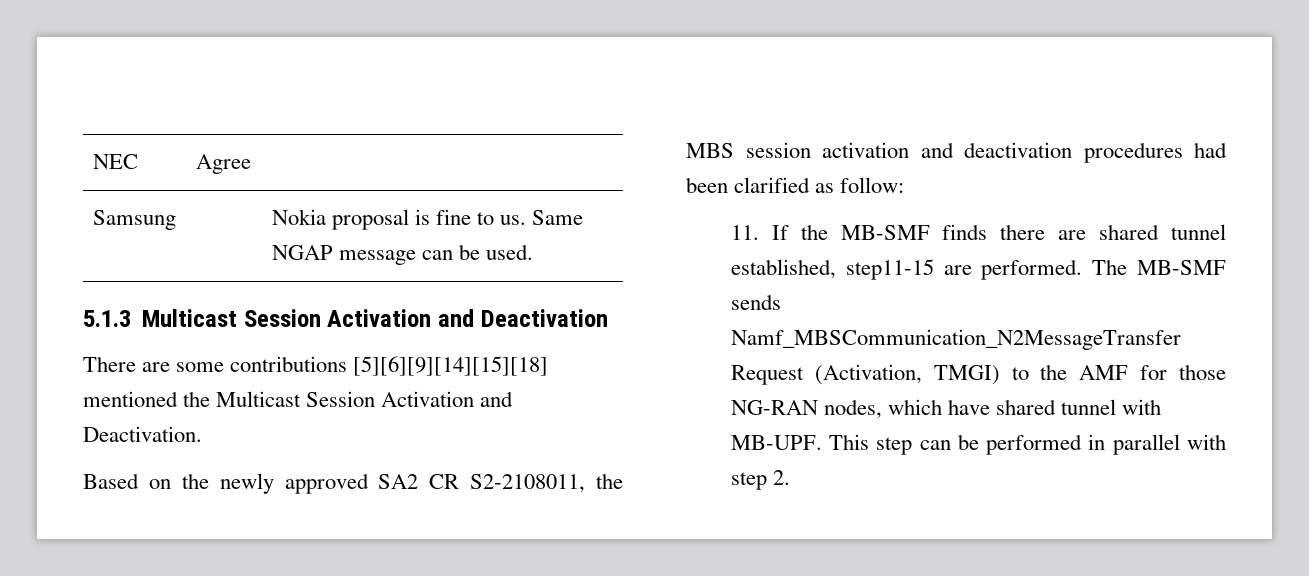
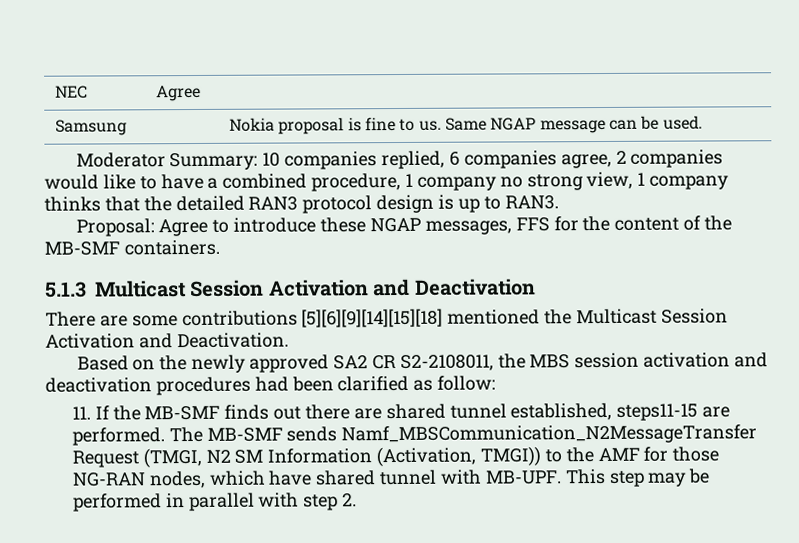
+ Moderator Summary: 10 companies replied, 6 companies agree, 2 companies would like to have a combined procedure, 1 company no strong view, 1 company thinks that the detailed RAN3 protocol design is up to RAN3.
+ Proposal: Agree to introduce these NGAP messages, FFS for the content of the MB-SMF containers.
- 11. If the MB-SMF finds there are shared tunnel established, step11-15 are performed.
+ 11. If the MB-SMF finds out there are shared tunnel established, steps11-15 are performed.
- The MB-SMF sends Namf_MBSCommunication_N2MessageTransfer Request (Activation, TMGI) to the AMF for those NG-RAN nodes, which have shared tunnel with MB-UPF.
+ The MB-SMF sends Namf_MBSCommunication_N2MessageTransfer Request (TMGI, N2 SM Information (Activation, TMGI)) to the AMF for those NG-RAN nodes, which have shared tunnel with MB-UPF.
- This step can be performed in parallel with step 2.
+ This step may be performed in parallel with step 2.

